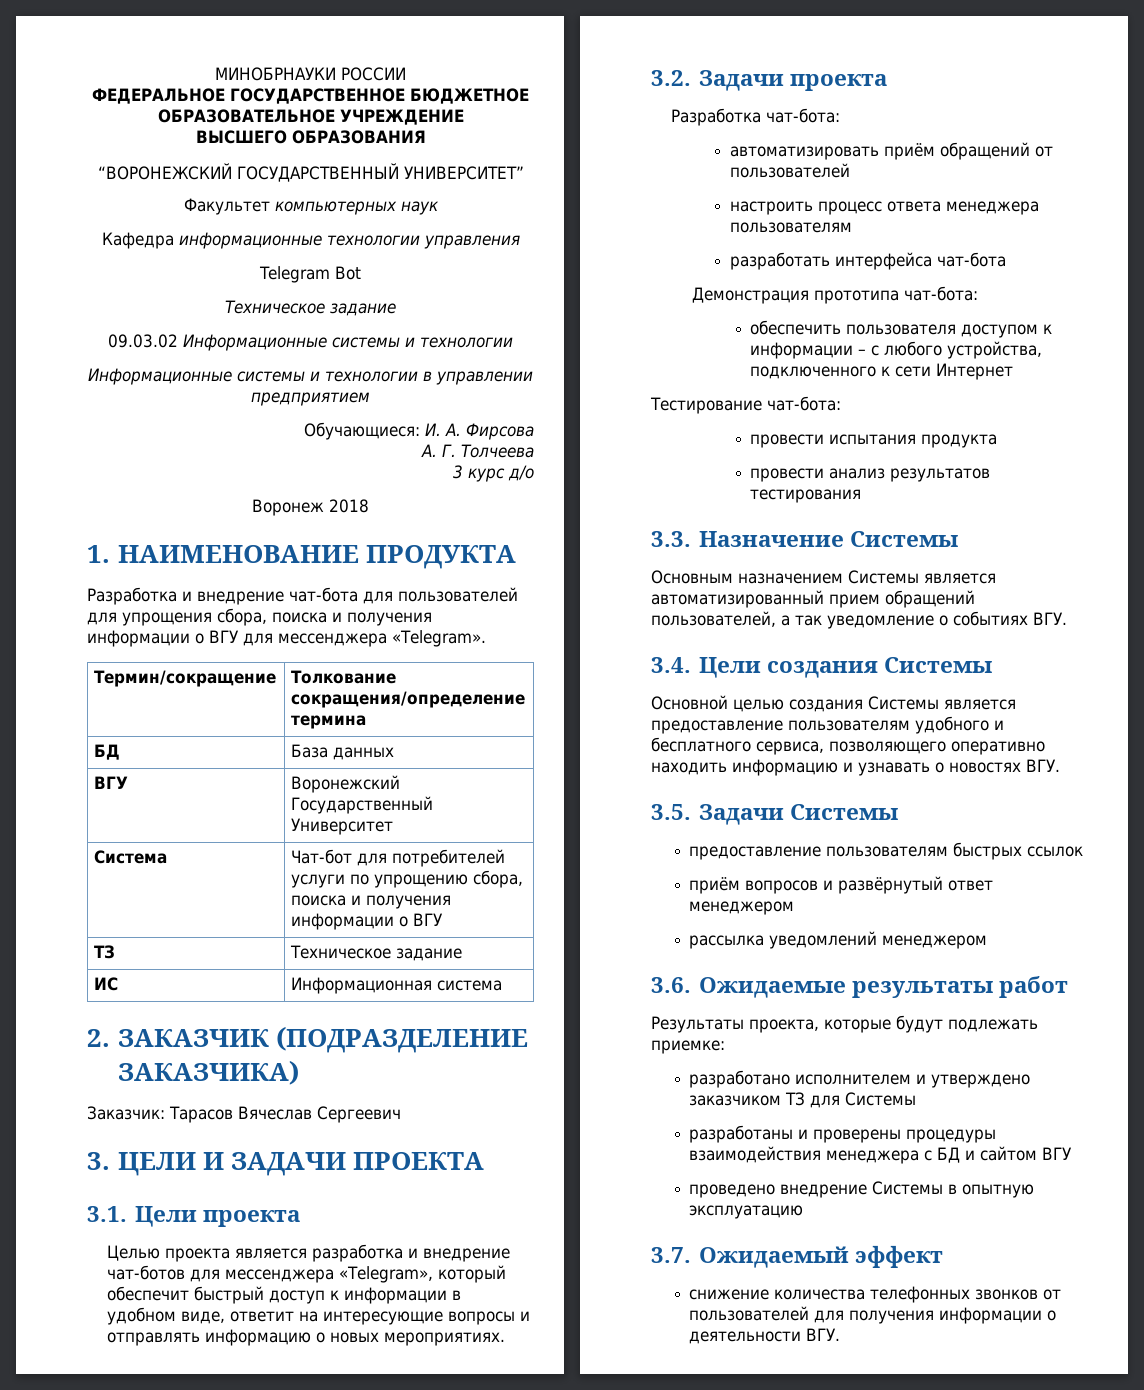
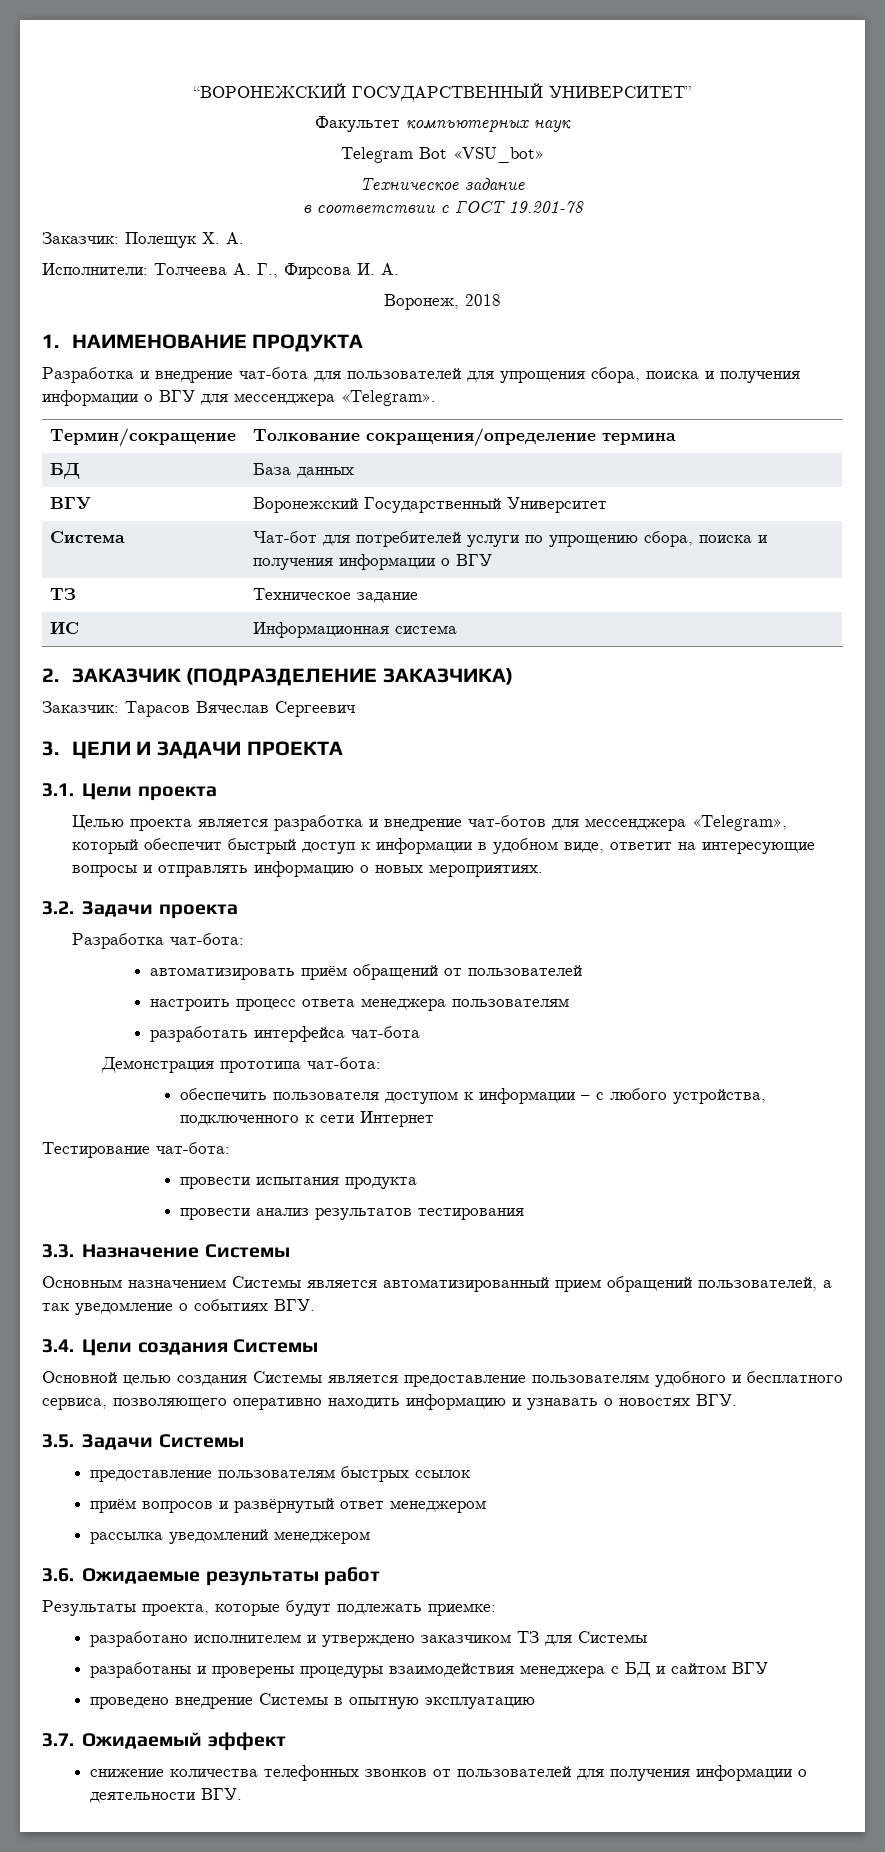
- МИНОБРНАУКИ РОССИИ
- ФЕДЕРАЛЬНОЕ ГОСУДАРСТВЕННОЕ БЮДЖЕТНОЕ ОБРАЗОВАТЕЛЬНОЕ УЧРЕЖДЕНИЕ
- ВЫСШЕГО ОБРАЗОВАНИЯ
- Кафедра информационные технологии управления
- Telegram Bot
+ Telegram Bot «VSU_bot»
  Техническое задание
- 09.03.02 Информационные системы и технологии
- Информационные системы и технологии в управлении предприятием
- Обучающиеся: И. А. Фирсова
- А. Г. Толчеева
- 3 курс д/о
- Воронеж 2018
+ в соответствии с ГОСТ 19.201-78
+ Заказчик: Полещук Х. А.
+ Исполнители: Толчеева А. Г., Фирсова И. А.
+ Воронеж, 2018

